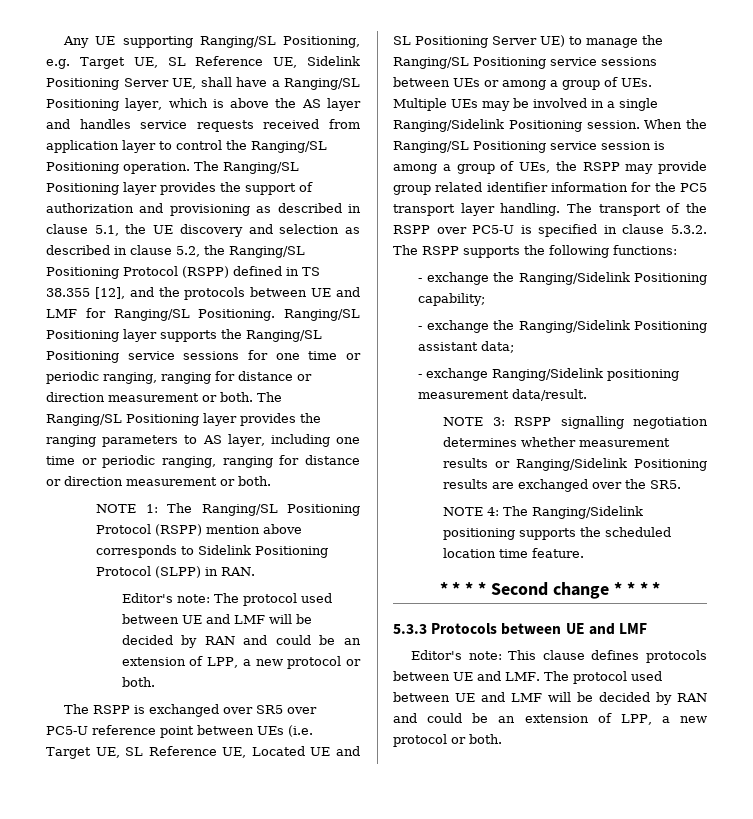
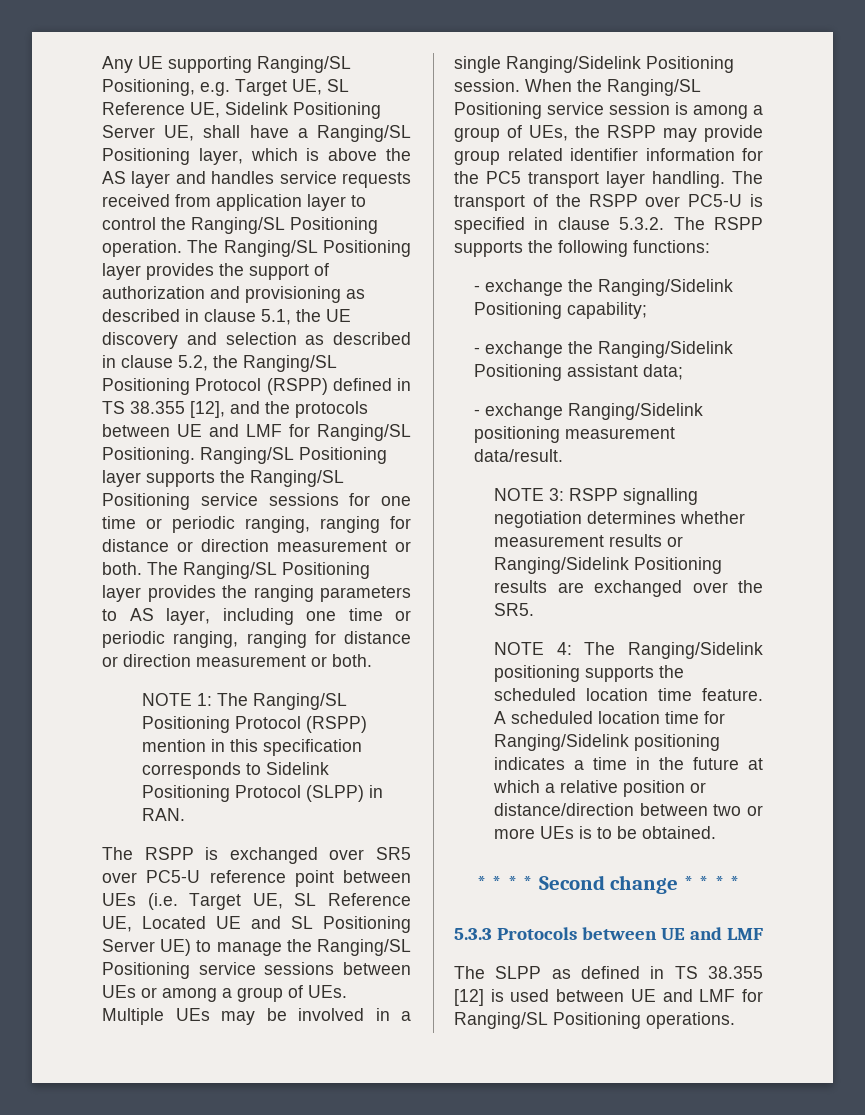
- NOTE 1: The Ranging/SL Positioning Protocol (RSPP) mention above corresponds to Sidelink Positioning Protocol (SLPP) in RAN.
+ NOTE 1: The Ranging/SL Positioning Protocol (RSPP) mention in this specification corresponds to Sidelink Positioning Protocol (SLPP) in RAN.
- Editor's note: The protocol used between UE and LMF will be decided by RAN and could be an extension of LPP, a new protocol or both.
+ A scheduled location time for Ranging/Sidelink positioning indicates a time in the future at which a relative position or distance/direction between two or more UEs is to be obtained.
- Editor's note: This clause defines protocols between UE and LMF. The protocol used between UE and LMF will be decided by RAN and could be an extension of LPP, a new protocol or both.
+ The SLPP as defined in TS 38.355 [12] is used between UE and LMF for Ranging/SL Positioning operations.

